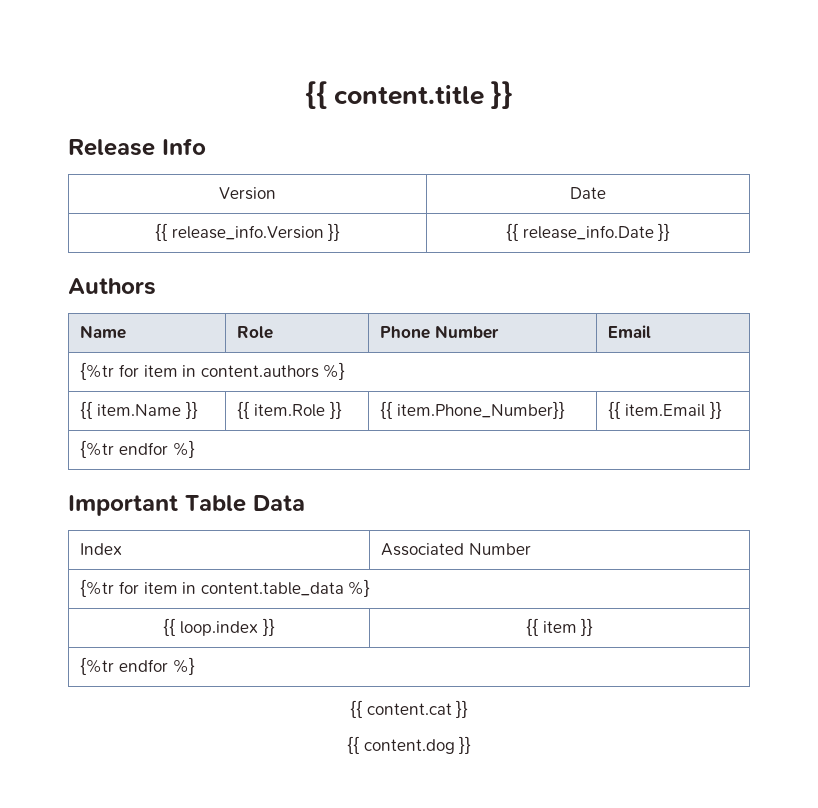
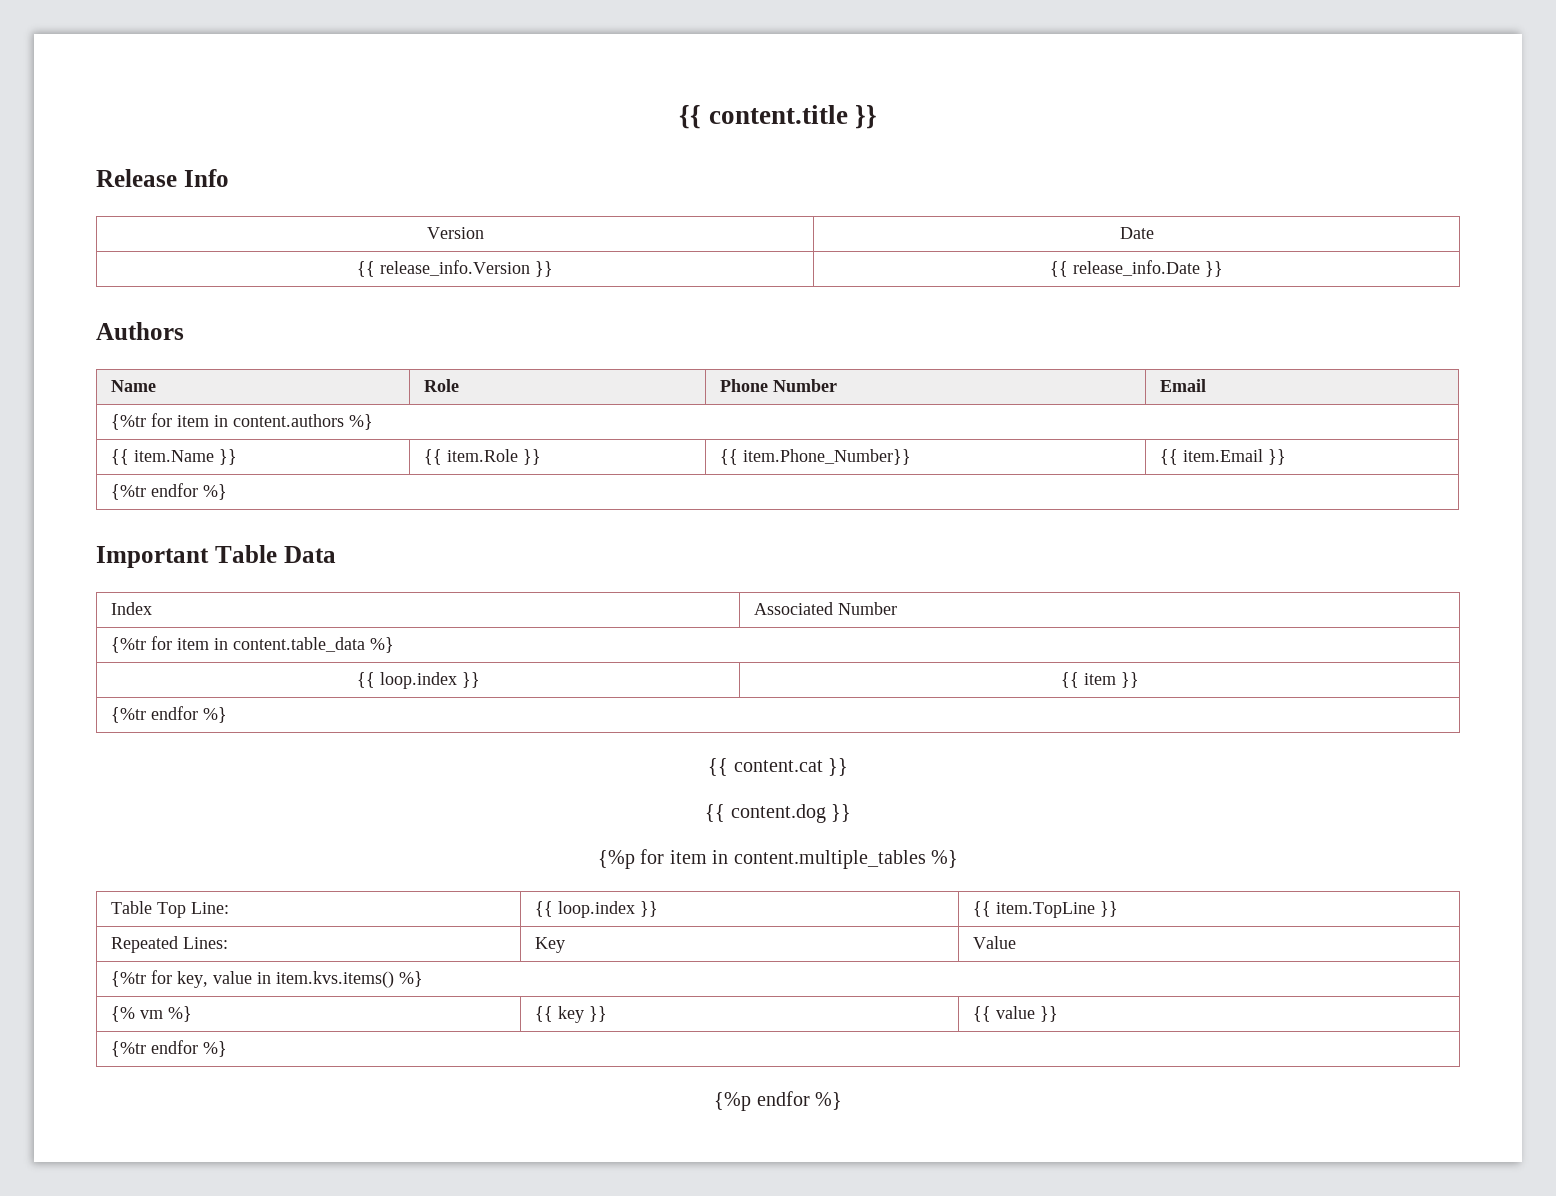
+ {%p for item in content.multiple_tables %}
+ Table Top Line: | {{ loop.index }} | {{ item.TopLine }}
+ Repeated Lines: | Key | Value
+ {%tr for key, value in item.kvs.items() %}
+ {% vm %} | {{ key }} | {{ value }}
+ {%tr endfor %}
+ {%p endfor %}

